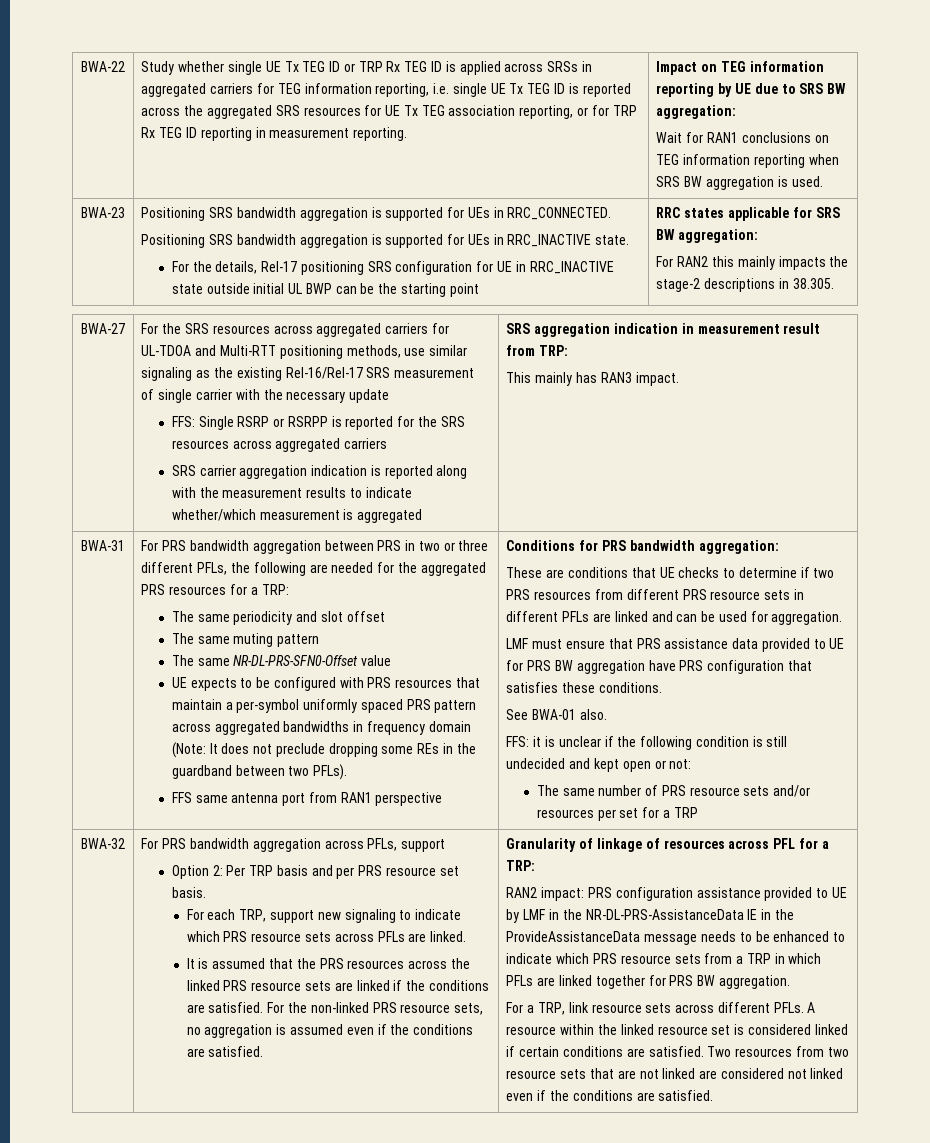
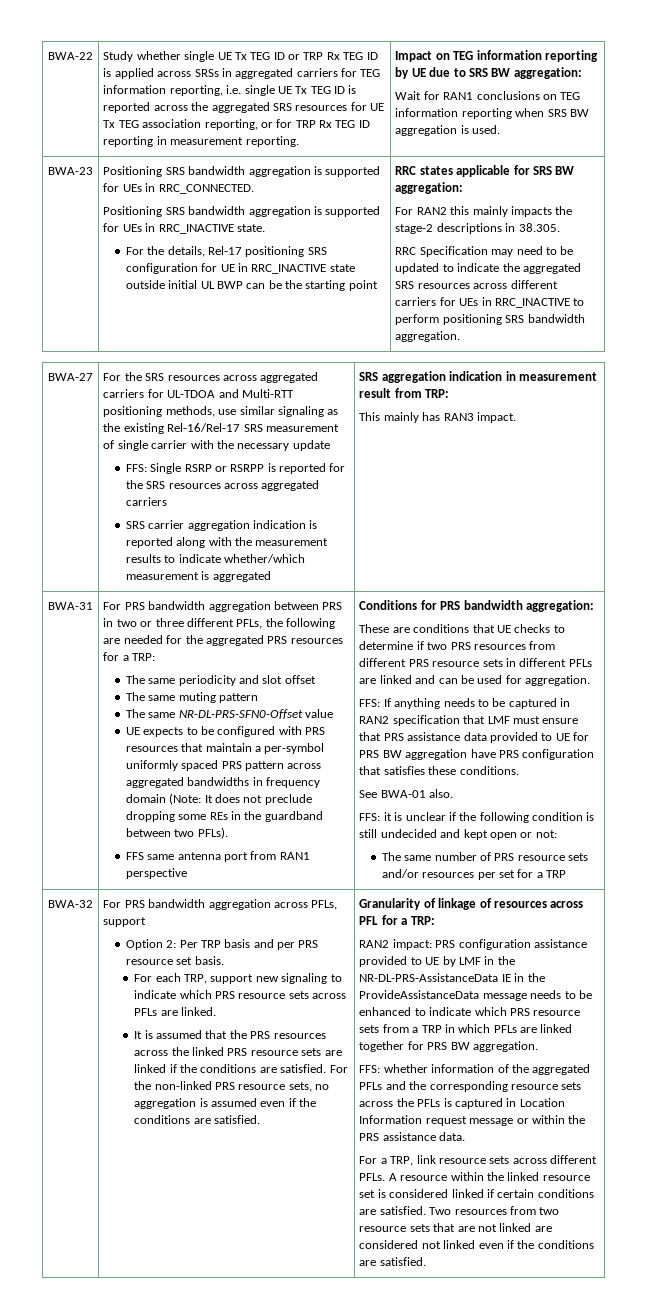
+ RRC Specification may need to be updated to indicate the aggregated SRS resources across different carriers for UEs in RRC_INACTIVE to perform positioning SRS bandwidth aggregation.
- LMF must ensure that PRS assistance data provided to UE for PRS BW aggregation have PRS configuration that satisfies these conditions.
+ FFS: If anything needs to be captured in RAN2 specification that LMF must ensure that PRS assistance data provided to UE for PRS BW aggregation have PRS configuration that satisfies these conditions.
+ FFS: whether information of the aggregated PFLs and the corresponding resource sets across the PFLs is captured in Location Information request message or within the PRS assistance data.

